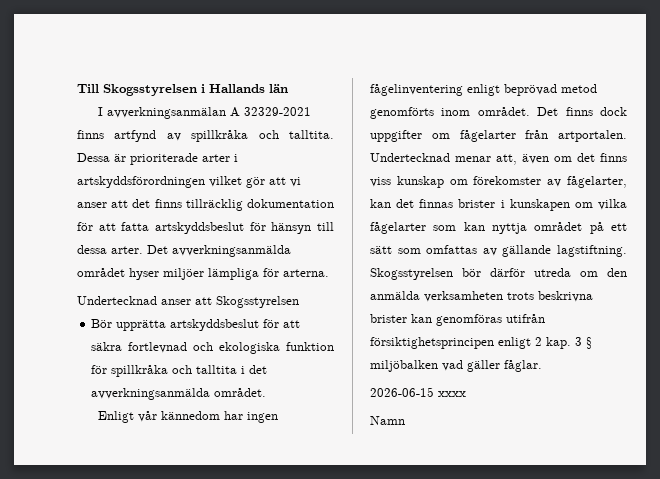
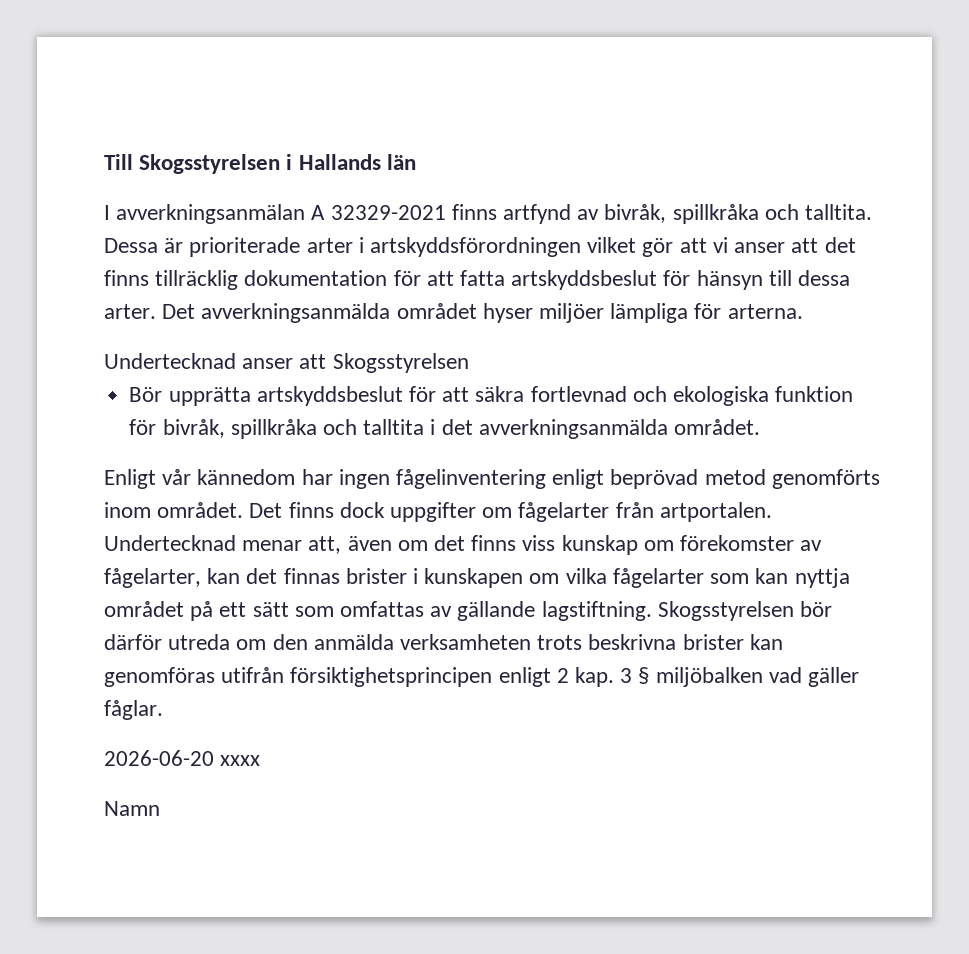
- I avverkningsanmälan A 32329-2021 finns artfynd av spillkråka och talltita.
+ I avverkningsanmälan A 32329-2021 finns artfynd av bivråk, spillkråka och talltita.
- Bör upprätta artskyddsbeslut för att säkra fortlevnad och ekologiska funktion för spillkråka och talltita i det avverkningsanmälda området.
+ Bör upprätta artskyddsbeslut för att säkra fortlevnad och ekologiska funktion för bivråk, spillkråka och talltita i det avverkningsanmälda området.
- 2026-06-15 xxxx
+ 2026-06-20 xxxx

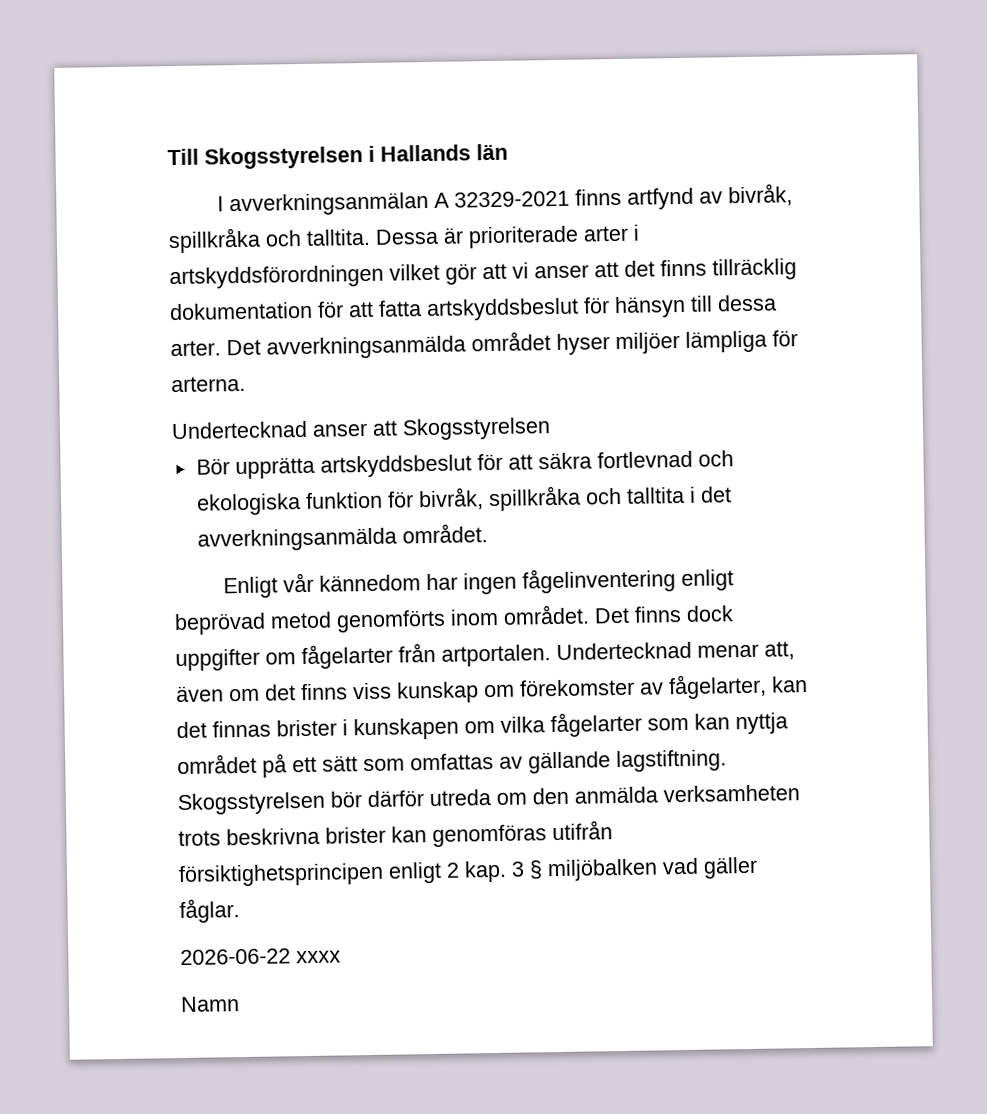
- 2026-06-20 xxxx
+ 2026-06-22 xxxx

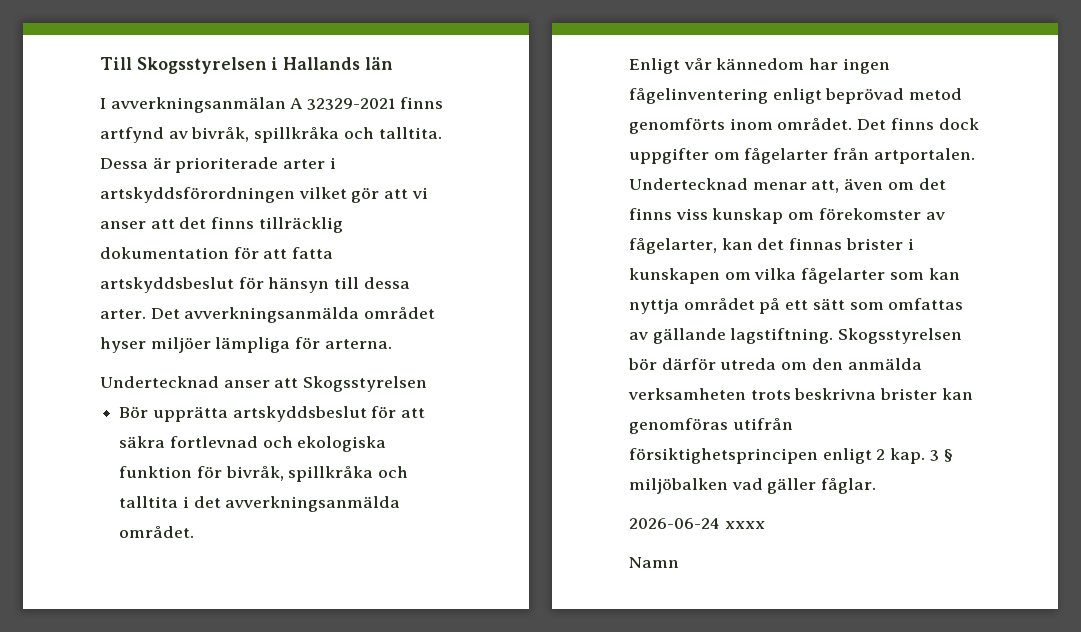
- 2026-06-22 xxxx
+ 2026-06-24 xxxx

